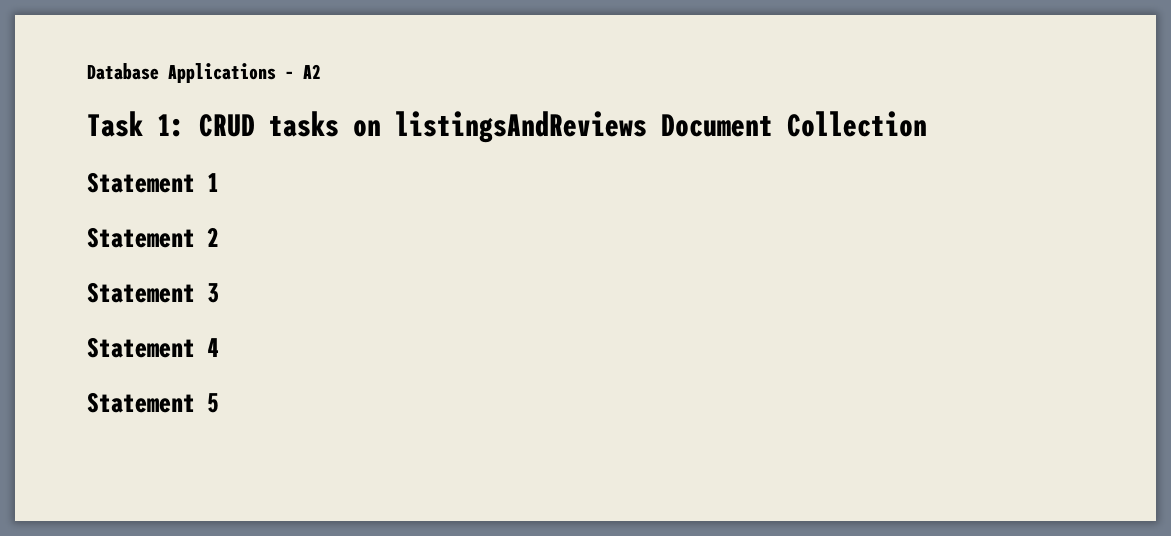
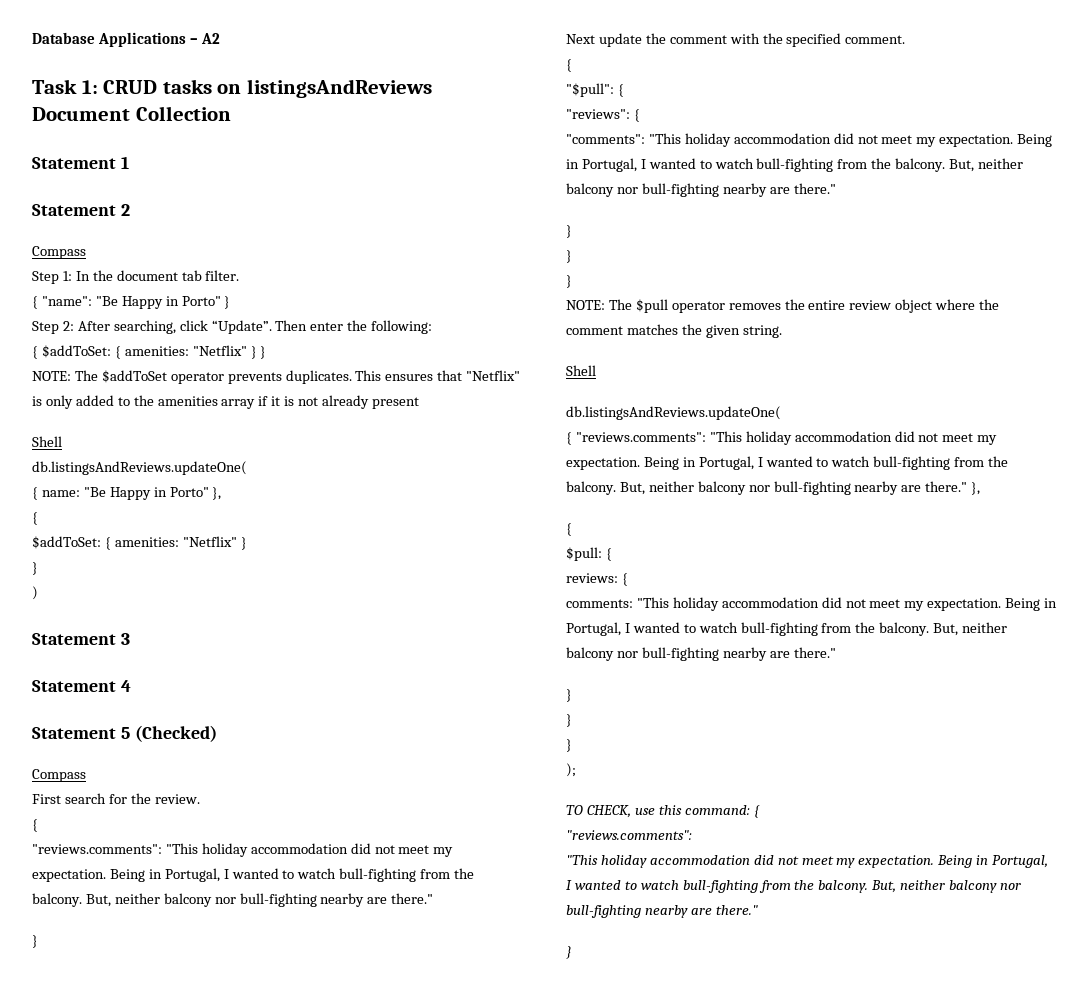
  Statement 2
+ Compass
+ Step 1: In the document tab filter.
+ { "name": "Be Happy in Porto" }
+ Step 2: After searching, click “Update”. Then enter the following:
+ { $addToSet: { amenities: "Netflix" } }
+ NOTE: The $addToSet operator prevents duplicates. This ensures that "Netflix" is only added to the amenities array if it is not already present
+ Shell
+ db.listingsAndReviews.updateOne(
+ { name: "Be Happy in Porto" },
+ {
+ $addToSet: { amenities: "Netflix" }
+ }
+ )
- Statement 5
+ Statement 5 (Checked)
+ Compass
+ First search for the review.
+ {
+ "reviews.comments": "This holiday accommodation did not meet my expectation. Being in Portugal, I wanted to watch bull-fighting from the balcony. But, neither balcony nor bull-fighting nearby are there."
+ }
+ Next update the comment with the specified comment.
+ {
+ "$pull": {
+ "reviews": {
+ "comments": "This holiday accommodation did not meet my expectation. Being in Portugal, I wanted to watch bull-fighting from the balcony. But, neither balcony nor bull-fighting nearby are there."
+ }
+ }
+ }
+ NOTE: The $pull operator removes the entire review object where the comment matches the given string.
+ Shell
+ db.listingsAndReviews.updateOne(
+ { "reviews.comments": "This holiday accommodation did not meet my expectation. Being in Portugal, I wanted to watch bull-fighting from the balcony. But, neither balcony nor bull-fighting nearby are there." },
+ {
+ $pull: {
+ reviews: {
+ comments: "This holiday accommodation did not meet my expectation. Being in Portugal, I wanted to watch bull-fighting from the balcony. But, neither balcony nor bull-fighting nearby are there."
+ }
+ }
+ }
+ );
+ TO CHECK, use this command: {
+ "reviews.comments":
+ "This holiday accommodation did not meet my expectation. Being in Portugal, I wanted to watch bull-fighting from the balcony. But, neither balcony nor bull-fighting nearby are there."
+ }

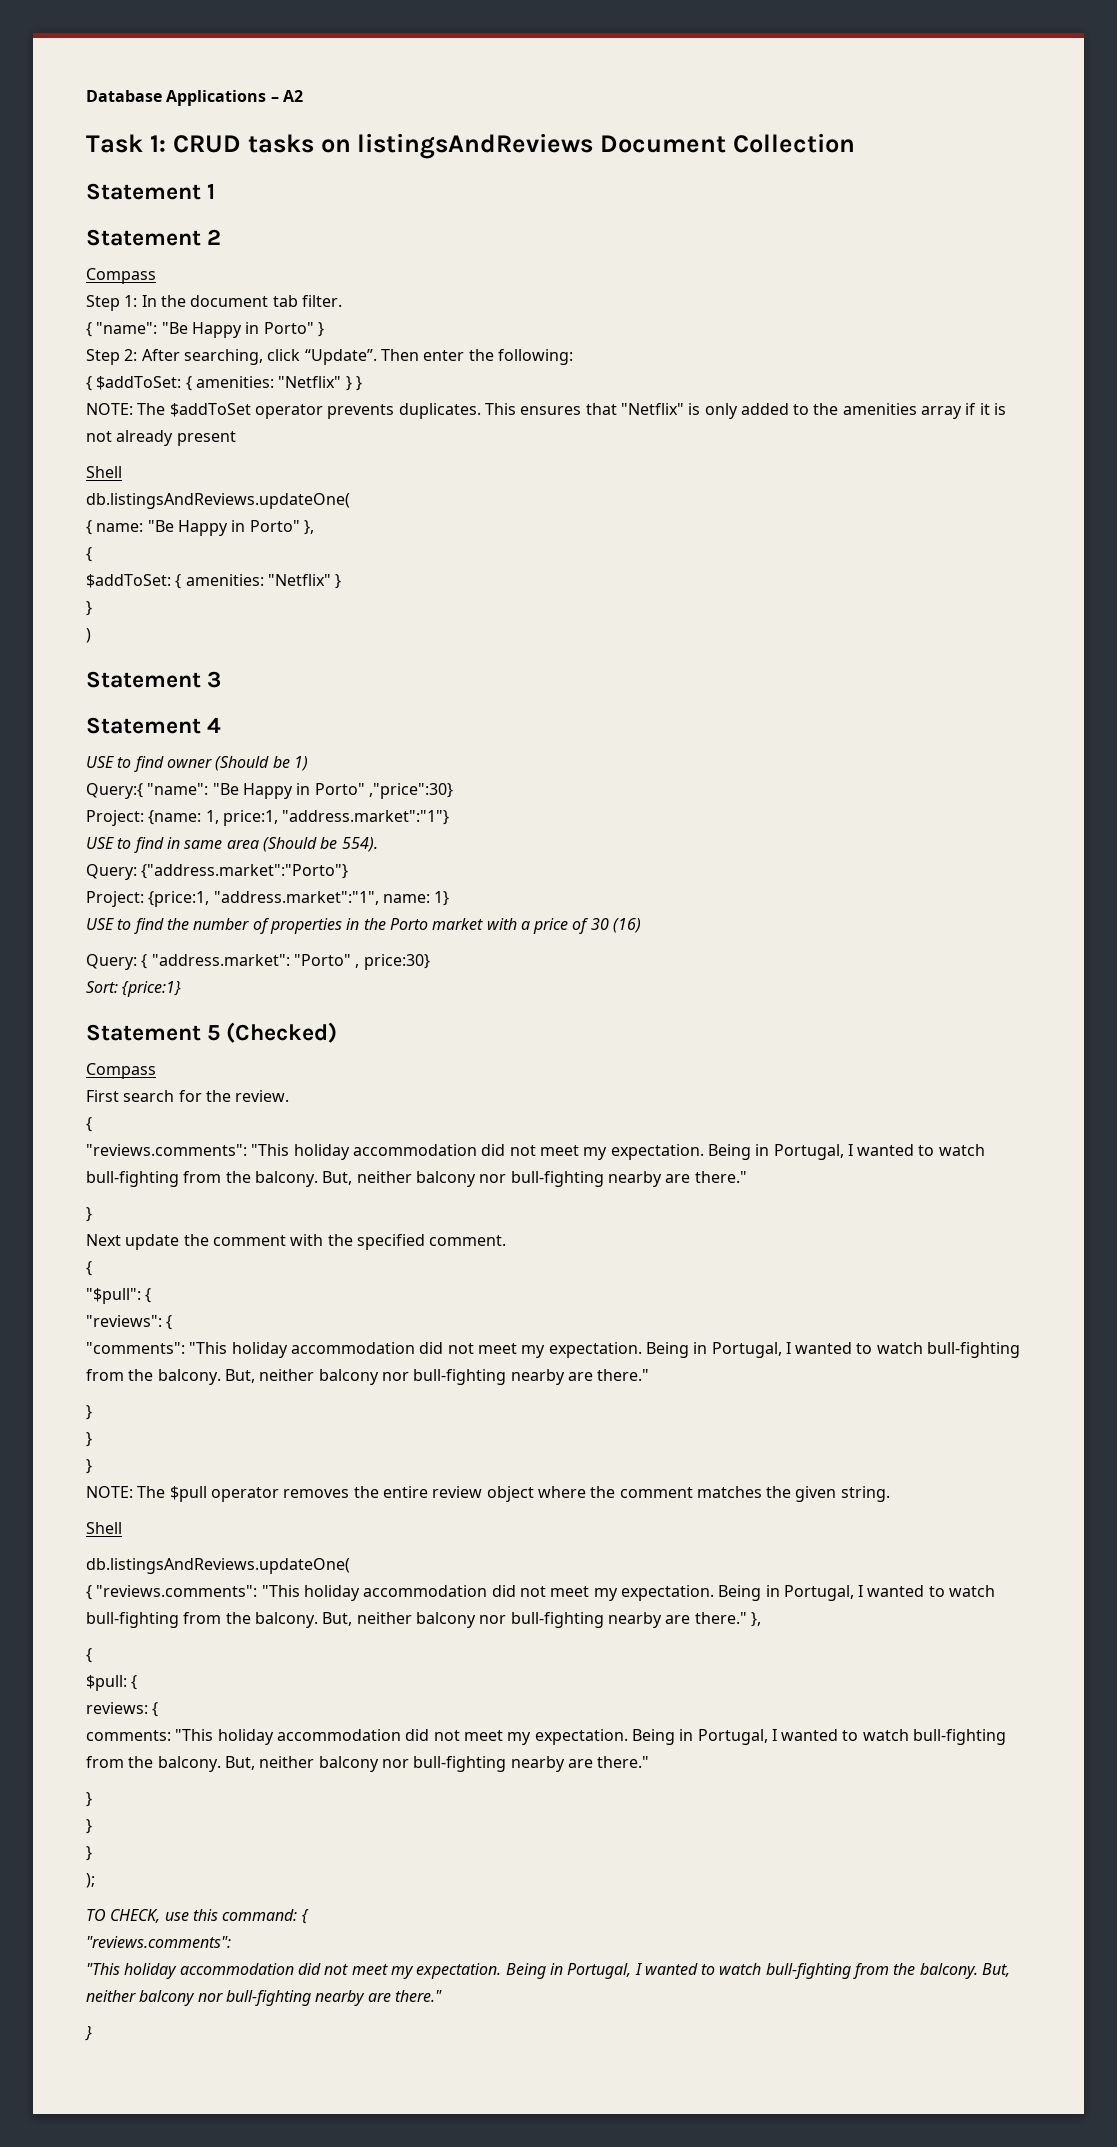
+ USE to find owner (Should be 1)
+ Query:{ "name": "Be Happy in Porto" ,"price":30}
+ Project: {name: 1, price:1, "address.market":"1"}
+ USE to find in same area (Should be 554).
+ Query: {"address.market":"Porto"}
+ Project: {price:1, "address.market":"1", name: 1}
+ USE to find the number of properties in the Porto market with a price of 30 (16)
+ Query: { "address.market": "Porto" , price:30}
+ Sort: {price:1}

